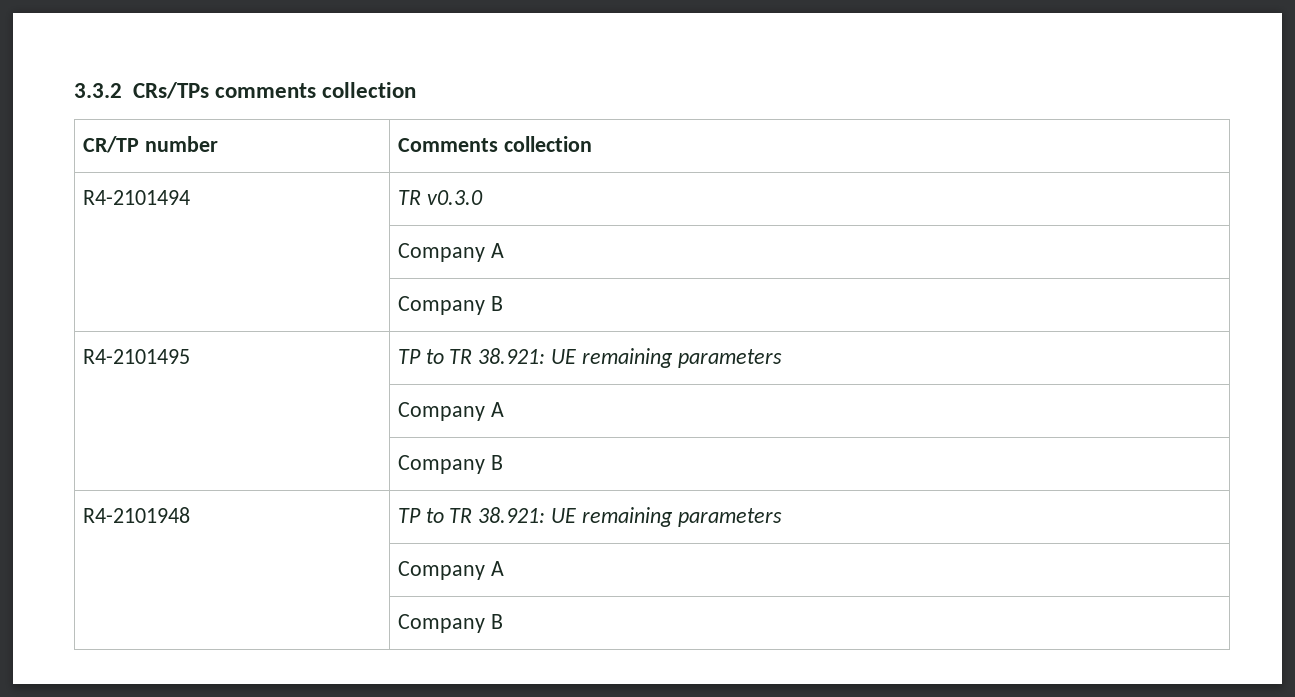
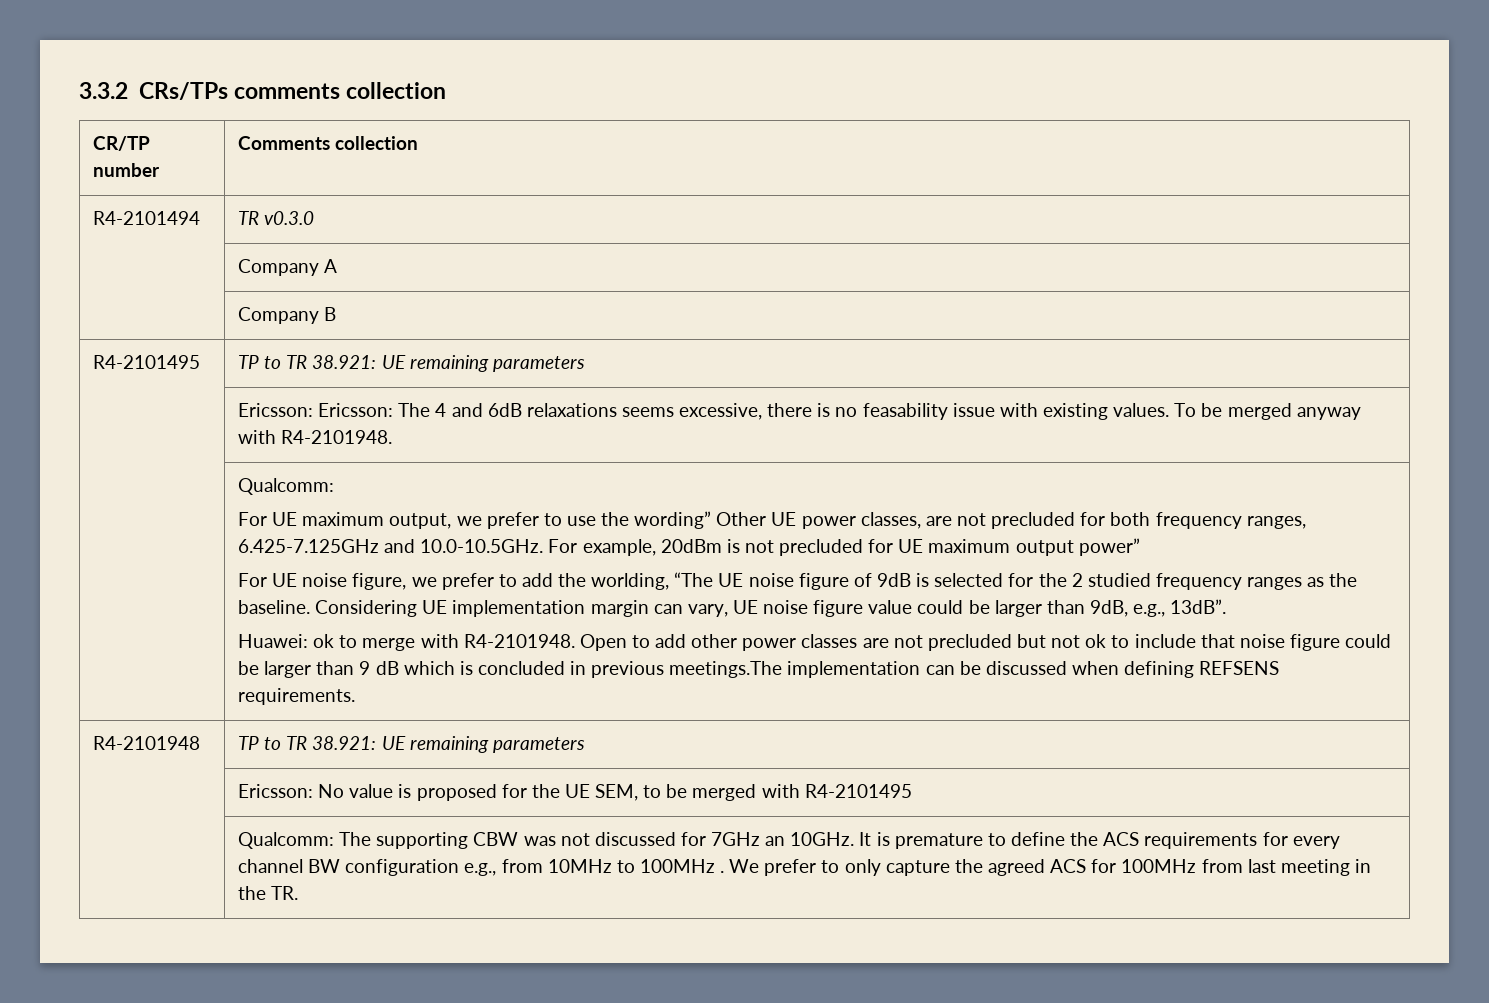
  R4-2101495 | TP to TR 38.921: UE remaining parameters
- | Company A
- | Company B
+ | Ericsson: Ericsson: The 4 and 6dB relaxations seems excessive, there is no feasability issue with existing values. To be merged anyway with R4-2101948.
+ | Qualcomm:
+ For UE maximum output, we prefer to use the wording” Other UE power classes, are not precluded for both frequency ranges, 6.425-7.125GHz and 10.0-10.5GHz. For example, 20dBm is not precluded for UE maximum output power”
+ For UE noise figure, we prefer to add the worlding, “The UE noise figure of 9dB is selected for the 2 studied frequency ranges as the baseline. Considering UE implementation margin can vary, UE noise figure value could be larger than 9dB, e.g., 13dB”.
+ Huawei: ok to merge with R4-2101948. Open to add other power classes are not precluded but not ok to include that noise figure could be larger than 9 dB which is concluded in previous meetings.The implementation can be discussed when defining REFSENS requirements.
  R4-2101948 | TP to TR 38.921: UE remaining parameters
- | Company A
- | Company B
+ | Ericsson: No value is proposed for the UE SEM, to be merged with R4-2101495
+ | Qualcomm: The supporting CBW was not discussed for 7GHz an 10GHz. It is premature to define the ACS requirements for every channel BW configuration e.g., from 10MHz to 100MHz . We prefer to only capture the agreed ACS for 100MHz from last meeting in the TR.

